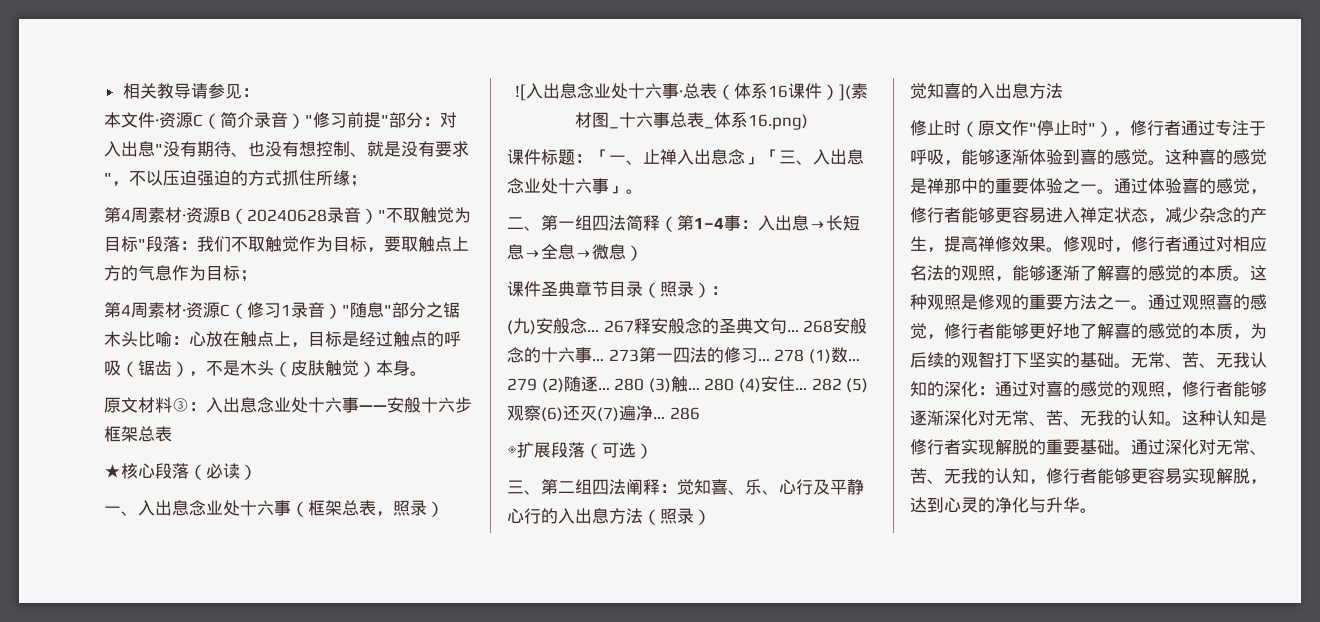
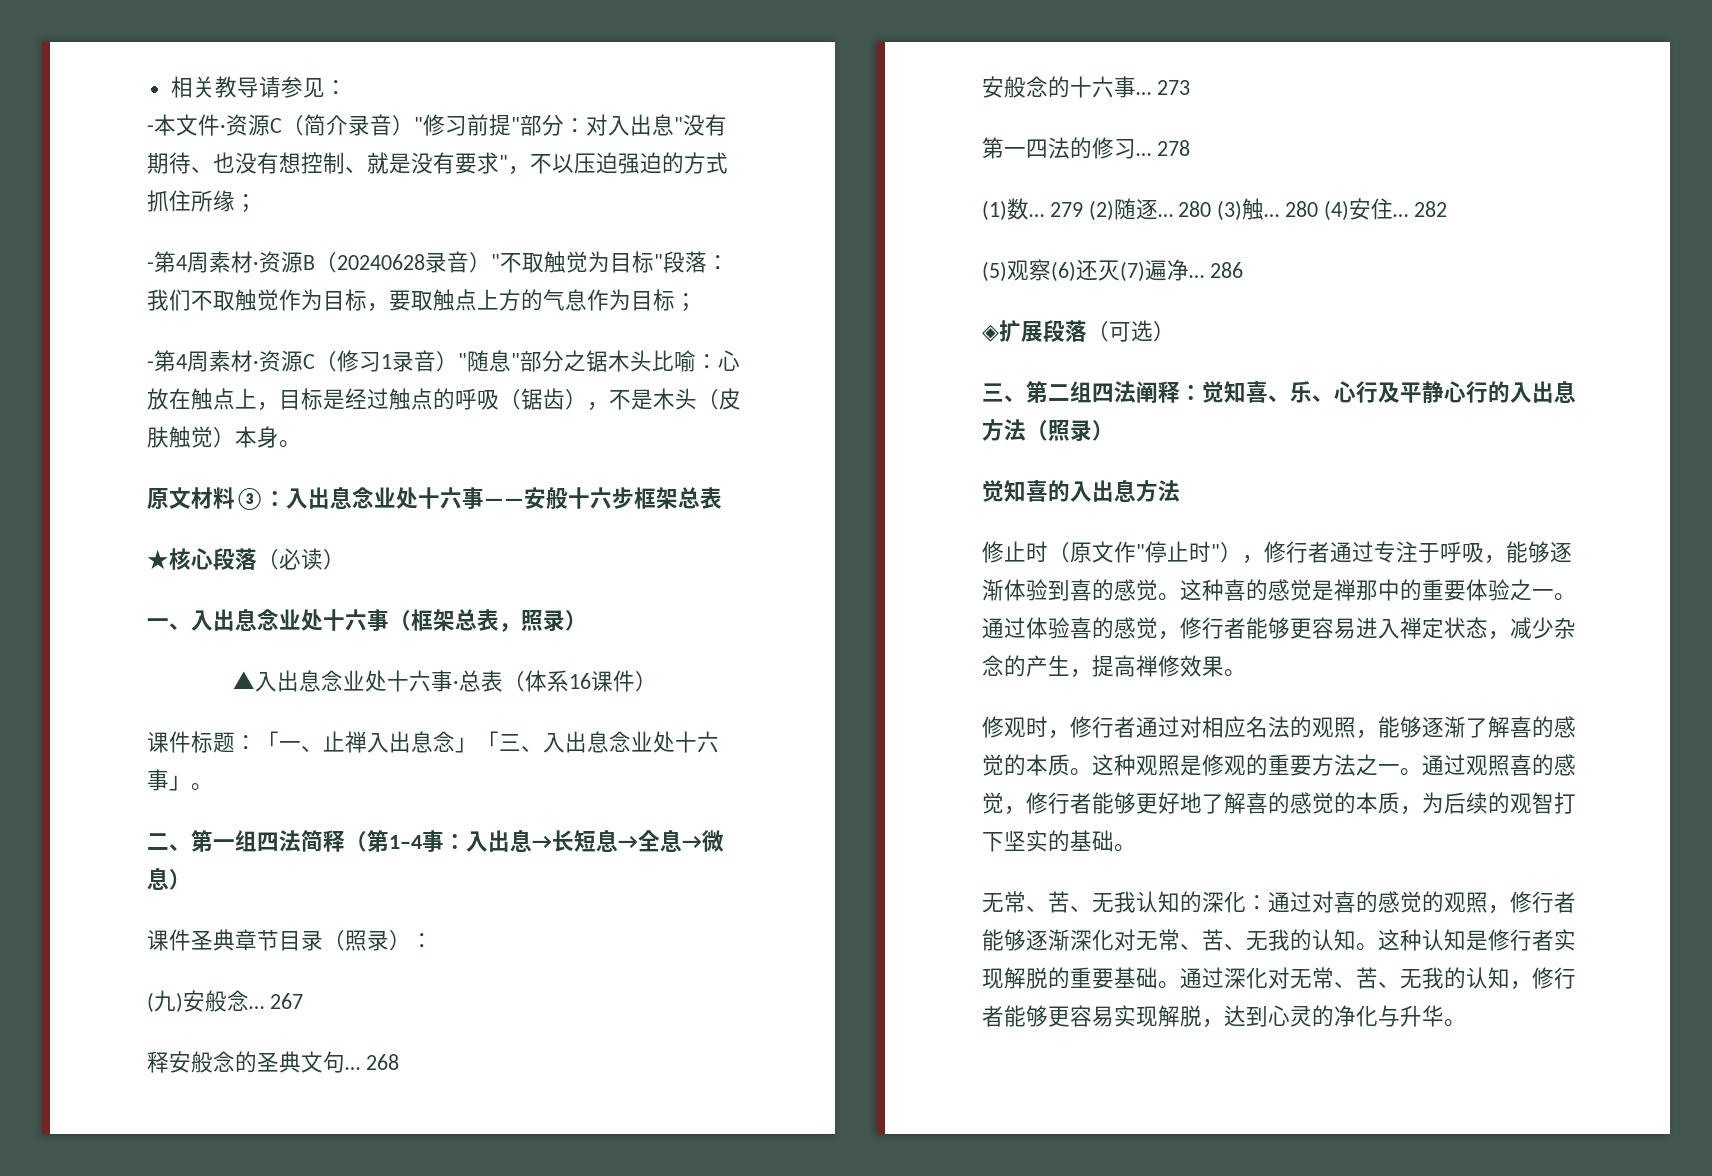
- 本文件·资源C（简介录音）"修习前提"部分：对入出息"没有期待、也没有想控制、就是没有要求"，不以压迫强迫的方式抓住所缘；
+ -本文件·资源C（简介录音）"修习前提"部分：对入出息"没有期待、也没有想控制、就是没有要求"，不以压迫强迫的方式抓住所缘；
- 第4周素材·资源B（20240628录音）"不取触觉为目标"段落：我们不取触觉作为目标，要取触点上方的气息作为目标；
+ -第4周素材·资源B（20240628录音）"不取触觉为目标"段落：我们不取触觉作为目标，要取触点上方的气息作为目标；
- 第4周素材·资源C（修习1录音）"随息"部分之锯木头比喻：心放在触点上，目标是经过触点的呼吸（锯齿），不是木头（皮肤触觉）本身。
+ -第4周素材·资源C（修习1录音）"随息"部分之锯木头比喻：心放在触点上，目标是经过触点的呼吸（锯齿），不是木头（皮肤触觉）本身。
- ![入出息念业处十六事·总表（体系16课件）](素材图_十六事总表_体系16.png)
+ ▲入出息念业处十六事·总表（体系16课件）
- 267释安般念的圣典文句…
+ 267
+ 释安般念的圣典文句…
- 268安般念的十六事…
+ 268
+ 安般念的十六事…
- 273第一四法的修习…
+ 273
+ 第一四法的修习…
- 278 (1)数…
+ 278
+ (1)数…
- 282 (5)观察(6)还灭(7)遍净…
+ 282
+ (5)观察(6)还灭(7)遍净…
- 通过体验喜的感觉，修行者能够更容易进入禅定状态，减少杂念的产生，提高禅修效果。修观时，修行者通过对相应名法的观照，能够逐渐了解喜的感觉的本质。
+ 通过体验喜的感觉，修行者能够更容易进入禅定状态，减少杂念的产生，提高禅修效果。
+ 修观时，修行者通过对相应名法的观照，能够逐渐了解喜的感觉的本质。
- 通过观照喜的感觉，修行者能够更好地了解喜的感觉的本质，为后续的观智打下坚实的基础。无常、苦、无我认知的深化：通过对喜的感觉的观照，修行者能够逐渐深化对无常、苦、无我的认知。
+ 通过观照喜的感觉，修行者能够更好地了解喜的感觉的本质，为后续的观智打下坚实的基础。
+ 无常、苦、无我认知的深化：通过对喜的感觉的观照，修行者能够逐渐深化对无常、苦、无我的认知。

